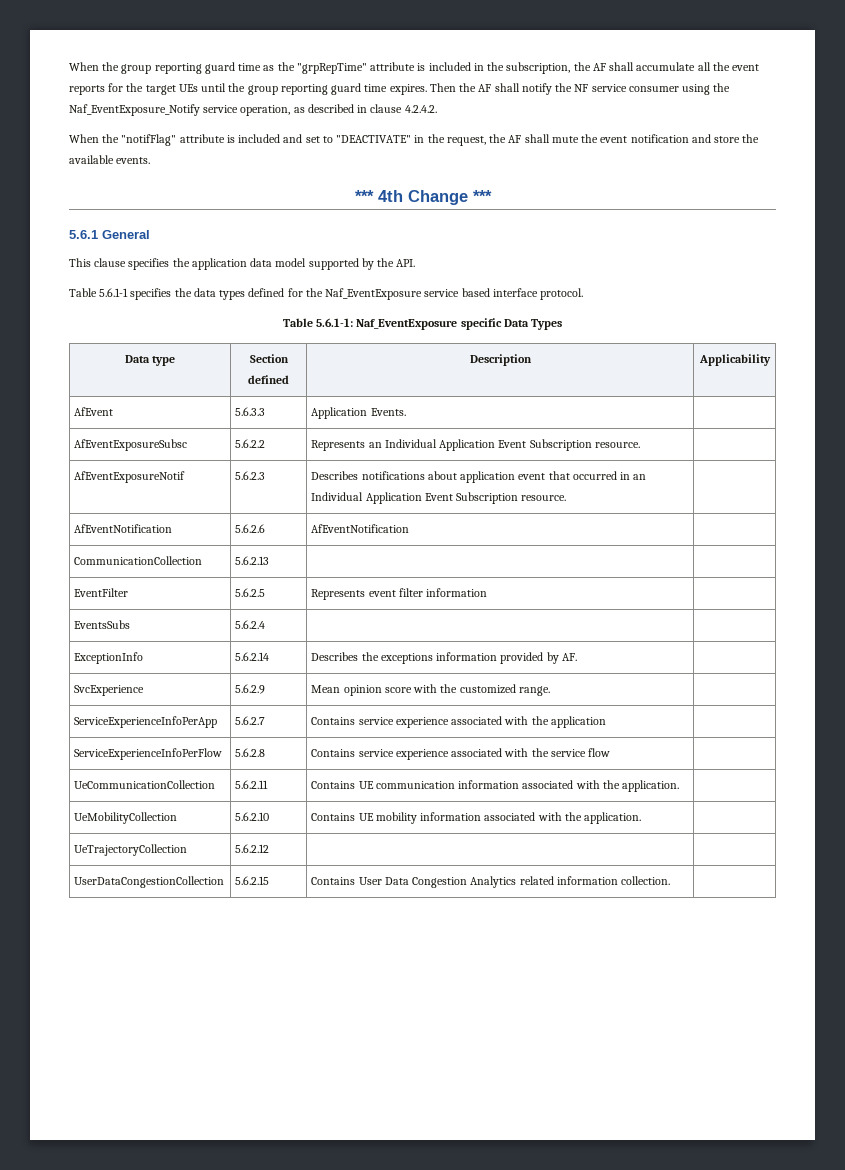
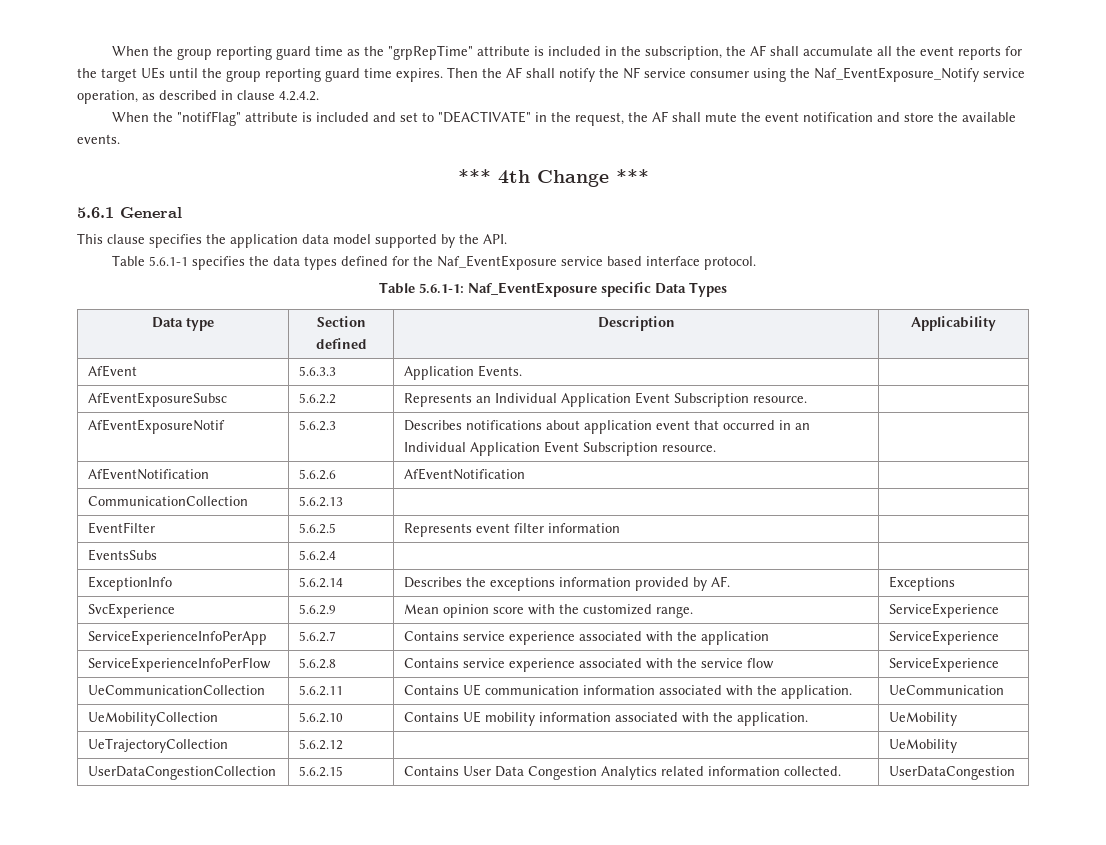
- ExceptionInfo | 5.6.2.14 | Describes the exceptions information provided by AF. |
+ ExceptionInfo | 5.6.2.14 | Describes the exceptions information provided by AF. | Exceptions
- SvcExperience | 5.6.2.9 | Mean opinion score with the customized range. |
+ SvcExperience | 5.6.2.9 | Mean opinion score with the customized range. | ServiceExperience
- ServiceExperienceInfoPerApp | 5.6.2.7 | Contains service experience associated with the application |
+ ServiceExperienceInfoPerApp | 5.6.2.7 | Contains service experience associated with the application | ServiceExperience
- ServiceExperienceInfoPerFlow | 5.6.2.8 | Contains service experience associated with the service flow |
+ ServiceExperienceInfoPerFlow | 5.6.2.8 | Contains service experience associated with the service flow | ServiceExperience
- UeCommunicationCollection | 5.6.2.11 | Contains UE communication information associated with the application. |
+ UeCommunicationCollection | 5.6.2.11 | Contains UE communication information associated with the application. | UeCommunication
- UeMobilityCollection | 5.6.2.10 | Contains UE mobility information associated with the application. |
+ UeMobilityCollection | 5.6.2.10 | Contains UE mobility information associated with the application. | UeMobility
- UeTrajectoryCollection | 5.6.2.12 | |
+ UeTrajectoryCollection | 5.6.2.12 | | UeMobility
- UserDataCongestionCollection | 5.6.2.15 | Contains User Data Congestion Analytics related information collection. |
+ UserDataCongestionCollection | 5.6.2.15 | Contains User Data Congestion Analytics related information collected. | UserDataCongestion

